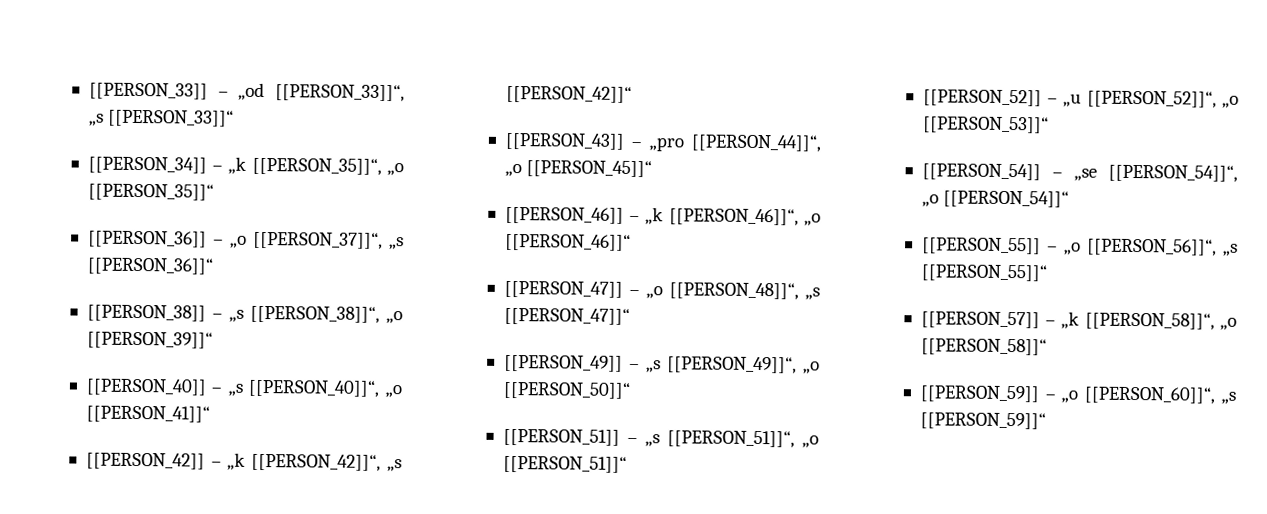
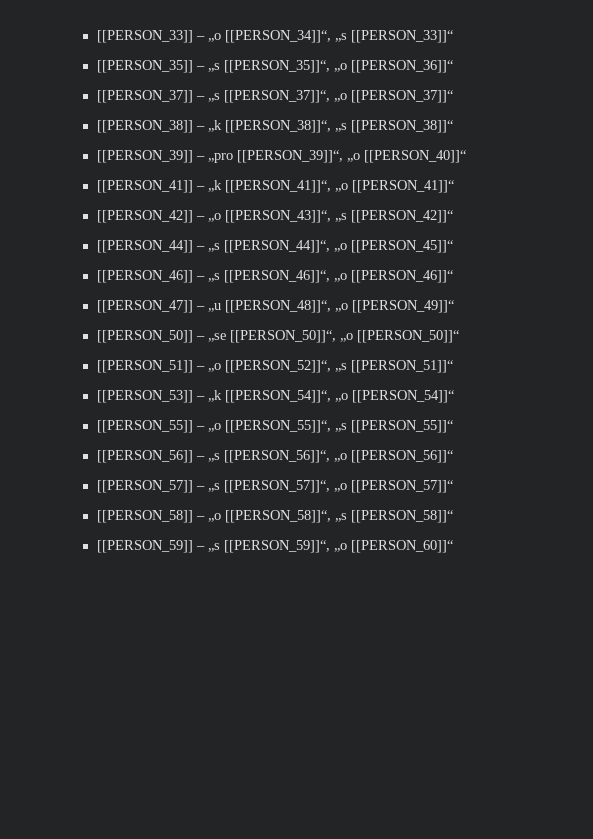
- [[PERSON_33]] – „od [[PERSON_33]]“, „s [[PERSON_33]]“
+ [[PERSON_33]] – „o [[PERSON_34]]“, „s [[PERSON_33]]“
- [[PERSON_34]] – „k [[PERSON_35]]“, „o [[PERSON_35]]“
- [[PERSON_36]] – „o [[PERSON_37]]“, „s [[PERSON_36]]“
- [[PERSON_38]] – „s [[PERSON_38]]“, „o [[PERSON_39]]“
- [[PERSON_40]] – „s [[PERSON_40]]“, „o [[PERSON_41]]“
+ [[PERSON_35]] – „s [[PERSON_35]]“, „o [[PERSON_36]]“
+ [[PERSON_37]] – „s [[PERSON_37]]“, „o [[PERSON_37]]“
+ [[PERSON_38]] – „k [[PERSON_38]]“, „s [[PERSON_38]]“
+ [[PERSON_39]] – „pro [[PERSON_39]]“, „o [[PERSON_40]]“
+ [[PERSON_41]] – „k [[PERSON_41]]“, „o [[PERSON_41]]“
- [[PERSON_42]] – „k [[PERSON_42]]“, „s [[PERSON_42]]“
+ [[PERSON_42]] – „o [[PERSON_43]]“, „s [[PERSON_42]]“
- [[PERSON_43]] – „pro [[PERSON_44]]“, „o [[PERSON_45]]“
+ [[PERSON_44]] – „s [[PERSON_44]]“, „o [[PERSON_45]]“
- [[PERSON_46]] – „k [[PERSON_46]]“, „o [[PERSON_46]]“
+ [[PERSON_46]] – „s [[PERSON_46]]“, „o [[PERSON_46]]“
- [[PERSON_47]] – „o [[PERSON_48]]“, „s [[PERSON_47]]“
- [[PERSON_49]] – „s [[PERSON_49]]“, „o [[PERSON_50]]“
- [[PERSON_51]] – „s [[PERSON_51]]“, „o [[PERSON_51]]“
- [[PERSON_52]] – „u [[PERSON_52]]“, „o [[PERSON_53]]“
- [[PERSON_54]] – „se [[PERSON_54]]“, „o [[PERSON_54]]“
+ [[PERSON_47]] – „u [[PERSON_48]]“, „o [[PERSON_49]]“
+ [[PERSON_50]] – „se [[PERSON_50]]“, „o [[PERSON_50]]“
+ [[PERSON_51]] – „o [[PERSON_52]]“, „s [[PERSON_51]]“
+ [[PERSON_53]] – „k [[PERSON_54]]“, „o [[PERSON_54]]“
- [[PERSON_55]] – „o [[PERSON_56]]“, „s [[PERSON_55]]“
+ [[PERSON_55]] – „o [[PERSON_55]]“, „s [[PERSON_55]]“
- [[PERSON_57]] – „k [[PERSON_58]]“, „o [[PERSON_58]]“
+ [[PERSON_56]] – „s [[PERSON_56]]“, „o [[PERSON_56]]“
+ [[PERSON_57]] – „s [[PERSON_57]]“, „o [[PERSON_57]]“
+ [[PERSON_58]] – „o [[PERSON_58]]“, „s [[PERSON_58]]“
- [[PERSON_59]] – „o [[PERSON_60]]“, „s [[PERSON_59]]“
+ [[PERSON_59]] – „s [[PERSON_59]]“, „o [[PERSON_60]]“

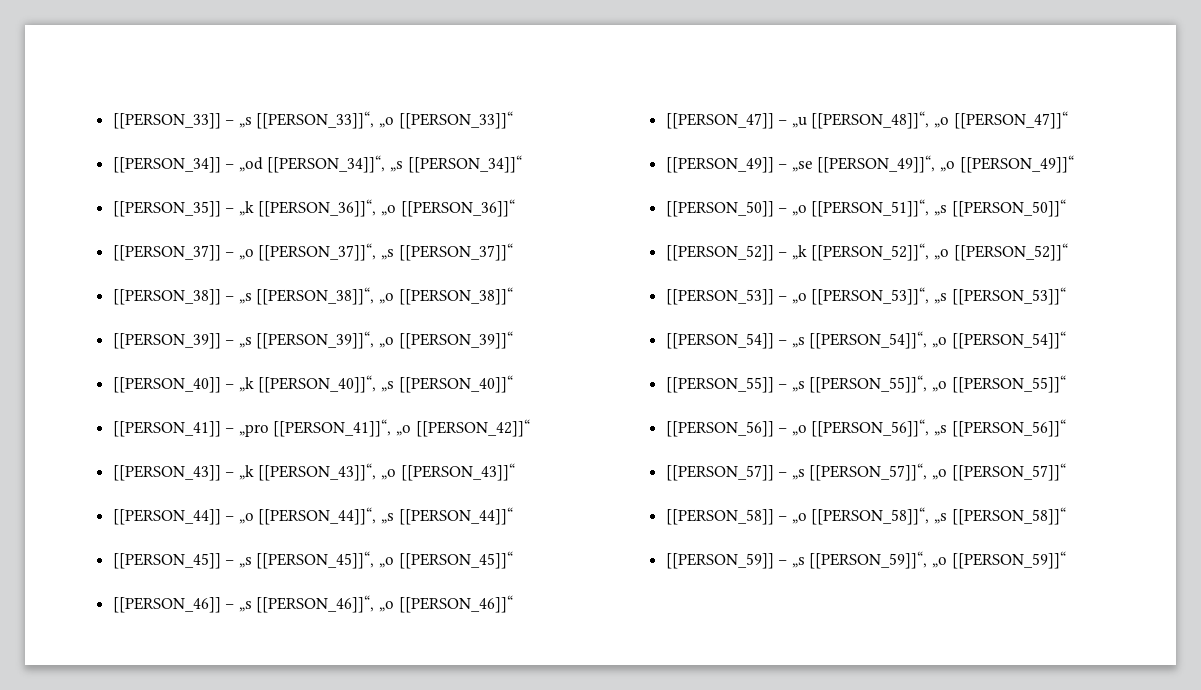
- [[PERSON_33]] – „o [[PERSON_34]]“, „s [[PERSON_33]]“
+ [[PERSON_33]] – „s [[PERSON_33]]“, „o [[PERSON_33]]“
+ [[PERSON_34]] – „od [[PERSON_34]]“, „s [[PERSON_34]]“
- [[PERSON_35]] – „s [[PERSON_35]]“, „o [[PERSON_36]]“
+ [[PERSON_35]] – „k [[PERSON_36]]“, „o [[PERSON_36]]“
- [[PERSON_37]] – „s [[PERSON_37]]“, „o [[PERSON_37]]“
+ [[PERSON_37]] – „o [[PERSON_37]]“, „s [[PERSON_37]]“
- [[PERSON_38]] – „k [[PERSON_38]]“, „s [[PERSON_38]]“
+ [[PERSON_38]] – „s [[PERSON_38]]“, „o [[PERSON_38]]“
- [[PERSON_39]] – „pro [[PERSON_39]]“, „o [[PERSON_40]]“
+ [[PERSON_39]] – „s [[PERSON_39]]“, „o [[PERSON_39]]“
+ [[PERSON_40]] – „k [[PERSON_40]]“, „s [[PERSON_40]]“
- [[PERSON_41]] – „k [[PERSON_41]]“, „o [[PERSON_41]]“
- [[PERSON_42]] – „o [[PERSON_43]]“, „s [[PERSON_42]]“
- [[PERSON_44]] – „s [[PERSON_44]]“, „o [[PERSON_45]]“
+ [[PERSON_41]] – „pro [[PERSON_41]]“, „o [[PERSON_42]]“
+ [[PERSON_43]] – „k [[PERSON_43]]“, „o [[PERSON_43]]“
+ [[PERSON_44]] – „o [[PERSON_44]]“, „s [[PERSON_44]]“
+ [[PERSON_45]] – „s [[PERSON_45]]“, „o [[PERSON_45]]“
- [[PERSON_47]] – „u [[PERSON_48]]“, „o [[PERSON_49]]“
- [[PERSON_50]] – „se [[PERSON_50]]“, „o [[PERSON_50]]“
- [[PERSON_51]] – „o [[PERSON_52]]“, „s [[PERSON_51]]“
- [[PERSON_53]] – „k [[PERSON_54]]“, „o [[PERSON_54]]“
+ [[PERSON_47]] – „u [[PERSON_48]]“, „o [[PERSON_47]]“
+ [[PERSON_49]] – „se [[PERSON_49]]“, „o [[PERSON_49]]“
+ [[PERSON_50]] – „o [[PERSON_51]]“, „s [[PERSON_50]]“
+ [[PERSON_52]] – „k [[PERSON_52]]“, „o [[PERSON_52]]“
+ [[PERSON_53]] – „o [[PERSON_53]]“, „s [[PERSON_53]]“
+ [[PERSON_54]] – „s [[PERSON_54]]“, „o [[PERSON_54]]“
- [[PERSON_55]] – „o [[PERSON_55]]“, „s [[PERSON_55]]“
+ [[PERSON_55]] – „s [[PERSON_55]]“, „o [[PERSON_55]]“
- [[PERSON_56]] – „s [[PERSON_56]]“, „o [[PERSON_56]]“
+ [[PERSON_56]] – „o [[PERSON_56]]“, „s [[PERSON_56]]“
- [[PERSON_59]] – „s [[PERSON_59]]“, „o [[PERSON_60]]“
+ [[PERSON_59]] – „s [[PERSON_59]]“, „o [[PERSON_59]]“

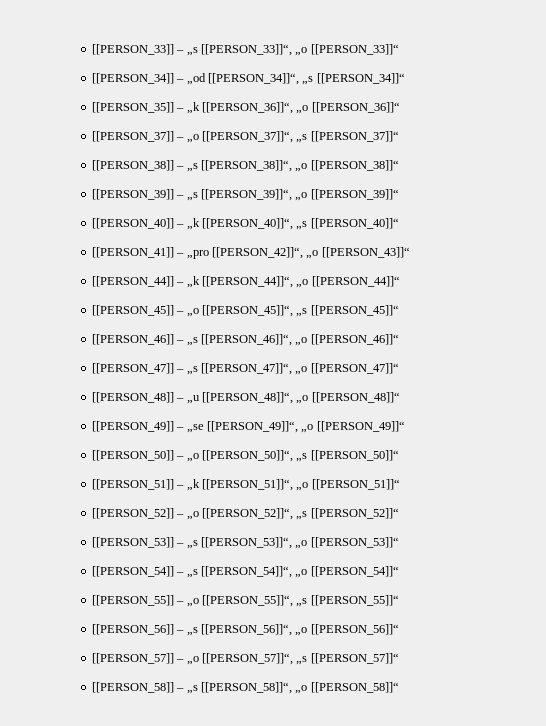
- [[PERSON_41]] – „pro [[PERSON_41]]“, „o [[PERSON_42]]“
- [[PERSON_43]] – „k [[PERSON_43]]“, „o [[PERSON_43]]“
+ [[PERSON_41]] – „pro [[PERSON_42]]“, „o [[PERSON_43]]“
- [[PERSON_44]] – „o [[PERSON_44]]“, „s [[PERSON_44]]“
+ [[PERSON_44]] – „k [[PERSON_44]]“, „o [[PERSON_44]]“
- [[PERSON_45]] – „s [[PERSON_45]]“, „o [[PERSON_45]]“
+ [[PERSON_45]] – „o [[PERSON_45]]“, „s [[PERSON_45]]“
- [[PERSON_47]] – „u [[PERSON_48]]“, „o [[PERSON_47]]“
+ [[PERSON_47]] – „s [[PERSON_47]]“, „o [[PERSON_47]]“
+ [[PERSON_48]] – „u [[PERSON_48]]“, „o [[PERSON_48]]“
- [[PERSON_50]] – „o [[PERSON_51]]“, „s [[PERSON_50]]“
+ [[PERSON_50]] – „o [[PERSON_50]]“, „s [[PERSON_50]]“
+ [[PERSON_51]] – „k [[PERSON_51]]“, „o [[PERSON_51]]“
- [[PERSON_52]] – „k [[PERSON_52]]“, „o [[PERSON_52]]“
+ [[PERSON_52]] – „o [[PERSON_52]]“, „s [[PERSON_52]]“
- [[PERSON_53]] – „o [[PERSON_53]]“, „s [[PERSON_53]]“
+ [[PERSON_53]] – „s [[PERSON_53]]“, „o [[PERSON_53]]“
- [[PERSON_55]] – „s [[PERSON_55]]“, „o [[PERSON_55]]“
+ [[PERSON_55]] – „o [[PERSON_55]]“, „s [[PERSON_55]]“
- [[PERSON_56]] – „o [[PERSON_56]]“, „s [[PERSON_56]]“
+ [[PERSON_56]] – „s [[PERSON_56]]“, „o [[PERSON_56]]“
- [[PERSON_57]] – „s [[PERSON_57]]“, „o [[PERSON_57]]“
+ [[PERSON_57]] – „o [[PERSON_57]]“, „s [[PERSON_57]]“
- [[PERSON_58]] – „o [[PERSON_58]]“, „s [[PERSON_58]]“
- [[PERSON_59]] – „s [[PERSON_59]]“, „o [[PERSON_59]]“
+ [[PERSON_58]] – „s [[PERSON_58]]“, „o [[PERSON_58]]“

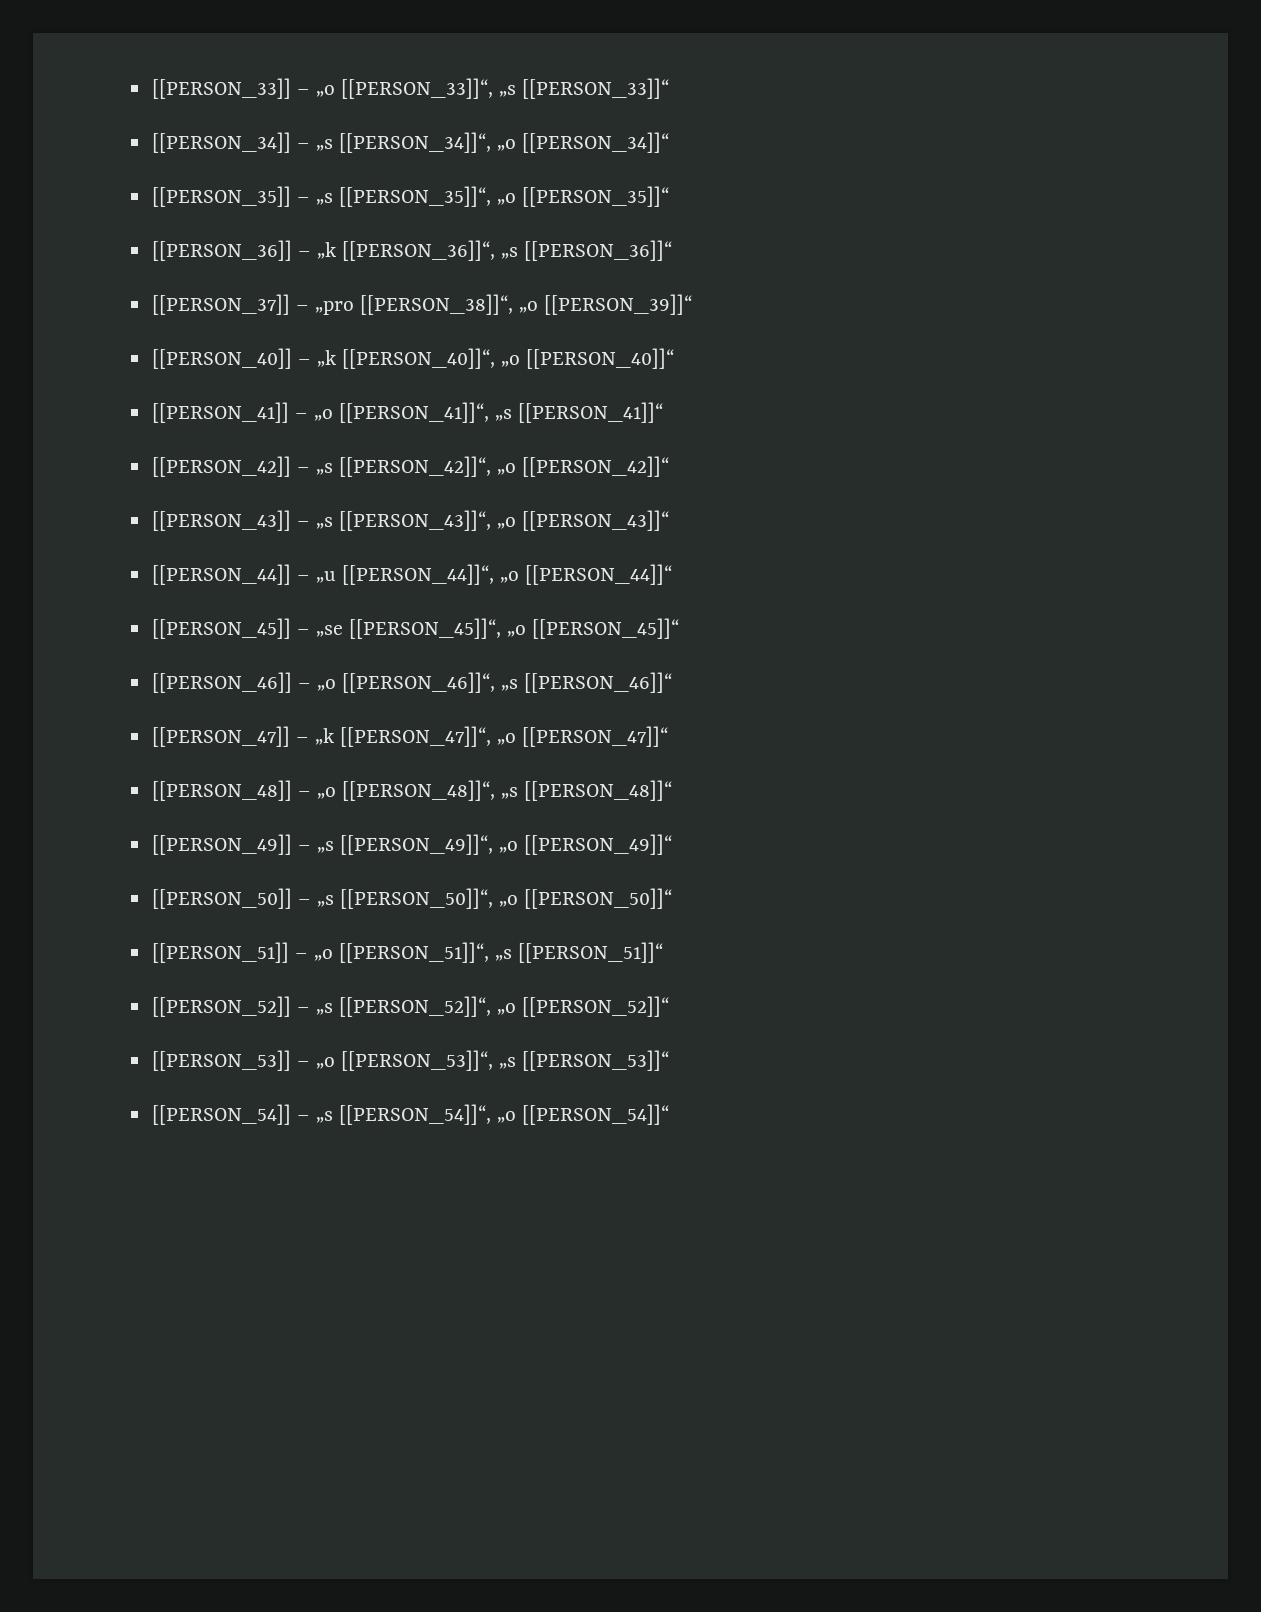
- [[PERSON_33]] – „s [[PERSON_33]]“, „o [[PERSON_33]]“
+ [[PERSON_33]] – „o [[PERSON_33]]“, „s [[PERSON_33]]“
- [[PERSON_34]] – „od [[PERSON_34]]“, „s [[PERSON_34]]“
+ [[PERSON_34]] – „s [[PERSON_34]]“, „o [[PERSON_34]]“
- [[PERSON_35]] – „k [[PERSON_36]]“, „o [[PERSON_36]]“
+ [[PERSON_35]] – „s [[PERSON_35]]“, „o [[PERSON_35]]“
+ [[PERSON_36]] – „k [[PERSON_36]]“, „s [[PERSON_36]]“
- [[PERSON_37]] – „o [[PERSON_37]]“, „s [[PERSON_37]]“
- [[PERSON_38]] – „s [[PERSON_38]]“, „o [[PERSON_38]]“
- [[PERSON_39]] – „s [[PERSON_39]]“, „o [[PERSON_39]]“
+ [[PERSON_37]] – „pro [[PERSON_38]]“, „o [[PERSON_39]]“
- [[PERSON_40]] – „k [[PERSON_40]]“, „s [[PERSON_40]]“
+ [[PERSON_40]] – „k [[PERSON_40]]“, „o [[PERSON_40]]“
- [[PERSON_41]] – „pro [[PERSON_42]]“, „o [[PERSON_43]]“
+ [[PERSON_41]] – „o [[PERSON_41]]“, „s [[PERSON_41]]“
+ [[PERSON_42]] – „s [[PERSON_42]]“, „o [[PERSON_42]]“
+ [[PERSON_43]] – „s [[PERSON_43]]“, „o [[PERSON_43]]“
- [[PERSON_44]] – „k [[PERSON_44]]“, „o [[PERSON_44]]“
+ [[PERSON_44]] – „u [[PERSON_44]]“, „o [[PERSON_44]]“
- [[PERSON_45]] – „o [[PERSON_45]]“, „s [[PERSON_45]]“
+ [[PERSON_45]] – „se [[PERSON_45]]“, „o [[PERSON_45]]“
- [[PERSON_46]] – „s [[PERSON_46]]“, „o [[PERSON_46]]“
+ [[PERSON_46]] – „o [[PERSON_46]]“, „s [[PERSON_46]]“
- [[PERSON_47]] – „s [[PERSON_47]]“, „o [[PERSON_47]]“
+ [[PERSON_47]] – „k [[PERSON_47]]“, „o [[PERSON_47]]“
- [[PERSON_48]] – „u [[PERSON_48]]“, „o [[PERSON_48]]“
+ [[PERSON_48]] – „o [[PERSON_48]]“, „s [[PERSON_48]]“
- [[PERSON_49]] – „se [[PERSON_49]]“, „o [[PERSON_49]]“
+ [[PERSON_49]] – „s [[PERSON_49]]“, „o [[PERSON_49]]“
- [[PERSON_50]] – „o [[PERSON_50]]“, „s [[PERSON_50]]“
+ [[PERSON_50]] – „s [[PERSON_50]]“, „o [[PERSON_50]]“
- [[PERSON_51]] – „k [[PERSON_51]]“, „o [[PERSON_51]]“
+ [[PERSON_51]] – „o [[PERSON_51]]“, „s [[PERSON_51]]“
- [[PERSON_52]] – „o [[PERSON_52]]“, „s [[PERSON_52]]“
+ [[PERSON_52]] – „s [[PERSON_52]]“, „o [[PERSON_52]]“
- [[PERSON_53]] – „s [[PERSON_53]]“, „o [[PERSON_53]]“
+ [[PERSON_53]] – „o [[PERSON_53]]“, „s [[PERSON_53]]“
- [[PERSON_55]] – „o [[PERSON_55]]“, „s [[PERSON_55]]“
- [[PERSON_56]] – „s [[PERSON_56]]“, „o [[PERSON_56]]“
- [[PERSON_57]] – „o [[PERSON_57]]“, „s [[PERSON_57]]“
- [[PERSON_58]] – „s [[PERSON_58]]“, „o [[PERSON_58]]“

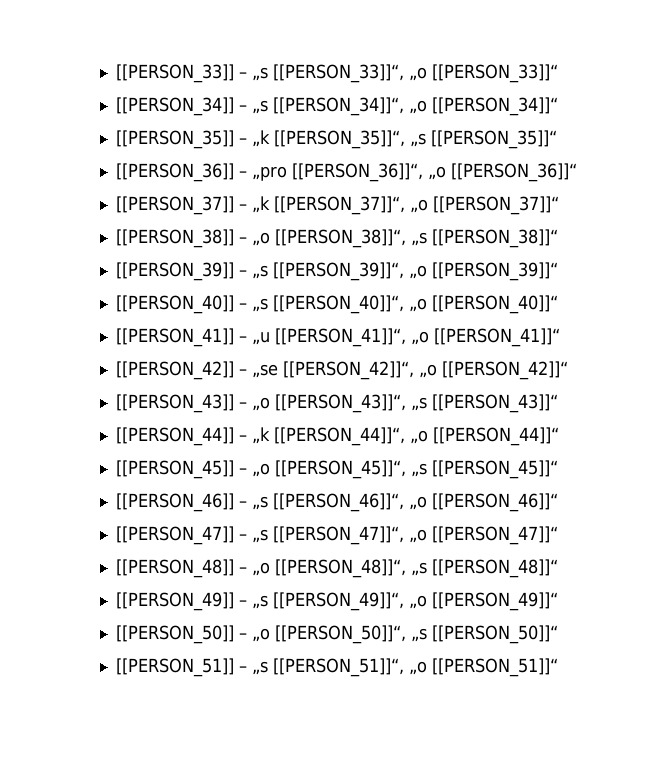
- [[PERSON_33]] – „o [[PERSON_33]]“, „s [[PERSON_33]]“
+ [[PERSON_33]] – „s [[PERSON_33]]“, „o [[PERSON_33]]“
- [[PERSON_35]] – „s [[PERSON_35]]“, „o [[PERSON_35]]“
+ [[PERSON_35]] – „k [[PERSON_35]]“, „s [[PERSON_35]]“
- [[PERSON_36]] – „k [[PERSON_36]]“, „s [[PERSON_36]]“
+ [[PERSON_36]] – „pro [[PERSON_36]]“, „o [[PERSON_36]]“
- [[PERSON_37]] – „pro [[PERSON_38]]“, „o [[PERSON_39]]“
+ [[PERSON_37]] – „k [[PERSON_37]]“, „o [[PERSON_37]]“
+ [[PERSON_38]] – „o [[PERSON_38]]“, „s [[PERSON_38]]“
+ [[PERSON_39]] – „s [[PERSON_39]]“, „o [[PERSON_39]]“
- [[PERSON_40]] – „k [[PERSON_40]]“, „o [[PERSON_40]]“
+ [[PERSON_40]] – „s [[PERSON_40]]“, „o [[PERSON_40]]“
- [[PERSON_41]] – „o [[PERSON_41]]“, „s [[PERSON_41]]“
+ [[PERSON_41]] – „u [[PERSON_41]]“, „o [[PERSON_41]]“
- [[PERSON_42]] – „s [[PERSON_42]]“, „o [[PERSON_42]]“
+ [[PERSON_42]] – „se [[PERSON_42]]“, „o [[PERSON_42]]“
- [[PERSON_43]] – „s [[PERSON_43]]“, „o [[PERSON_43]]“
+ [[PERSON_43]] – „o [[PERSON_43]]“, „s [[PERSON_43]]“
- [[PERSON_44]] – „u [[PERSON_44]]“, „o [[PERSON_44]]“
+ [[PERSON_44]] – „k [[PERSON_44]]“, „o [[PERSON_44]]“
- [[PERSON_45]] – „se [[PERSON_45]]“, „o [[PERSON_45]]“
+ [[PERSON_45]] – „o [[PERSON_45]]“, „s [[PERSON_45]]“
- [[PERSON_46]] – „o [[PERSON_46]]“, „s [[PERSON_46]]“
+ [[PERSON_46]] – „s [[PERSON_46]]“, „o [[PERSON_46]]“
- [[PERSON_47]] – „k [[PERSON_47]]“, „o [[PERSON_47]]“
+ [[PERSON_47]] – „s [[PERSON_47]]“, „o [[PERSON_47]]“
- [[PERSON_50]] – „s [[PERSON_50]]“, „o [[PERSON_50]]“
+ [[PERSON_50]] – „o [[PERSON_50]]“, „s [[PERSON_50]]“
- [[PERSON_51]] – „o [[PERSON_51]]“, „s [[PERSON_51]]“
- [[PERSON_52]] – „s [[PERSON_52]]“, „o [[PERSON_52]]“
- [[PERSON_53]] – „o [[PERSON_53]]“, „s [[PERSON_53]]“
- [[PERSON_54]] – „s [[PERSON_54]]“, „o [[PERSON_54]]“
+ [[PERSON_51]] – „s [[PERSON_51]]“, „o [[PERSON_51]]“

